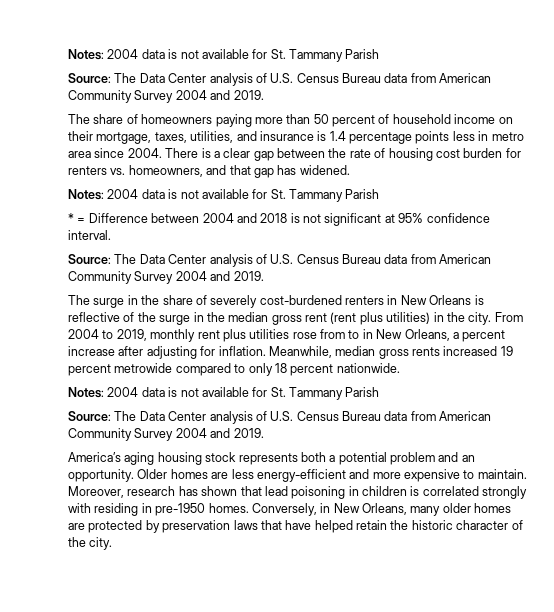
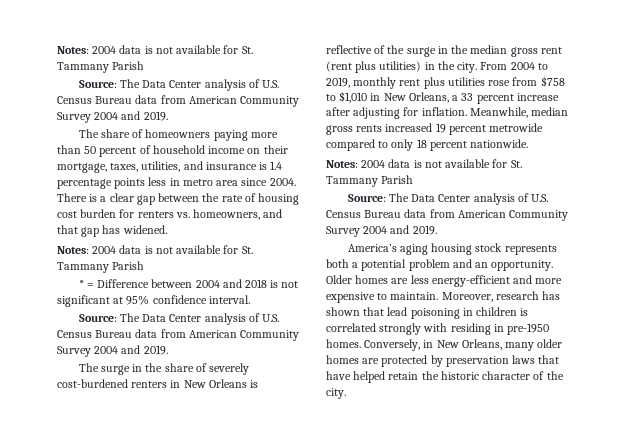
- From 2004 to 2019, monthly rent plus utilities rose from to in New Orleans, a percent increase after adjusting for inflation.
+ From 2004 to 2019, monthly rent plus utilities rose from $758 to $1,010 in New Orleans, a 33 percent increase after adjusting for inflation.

